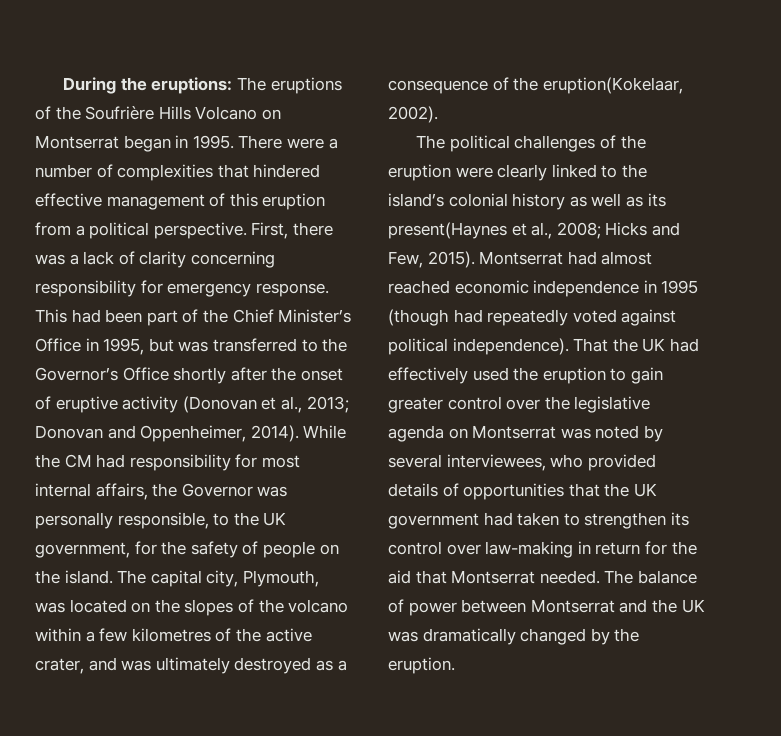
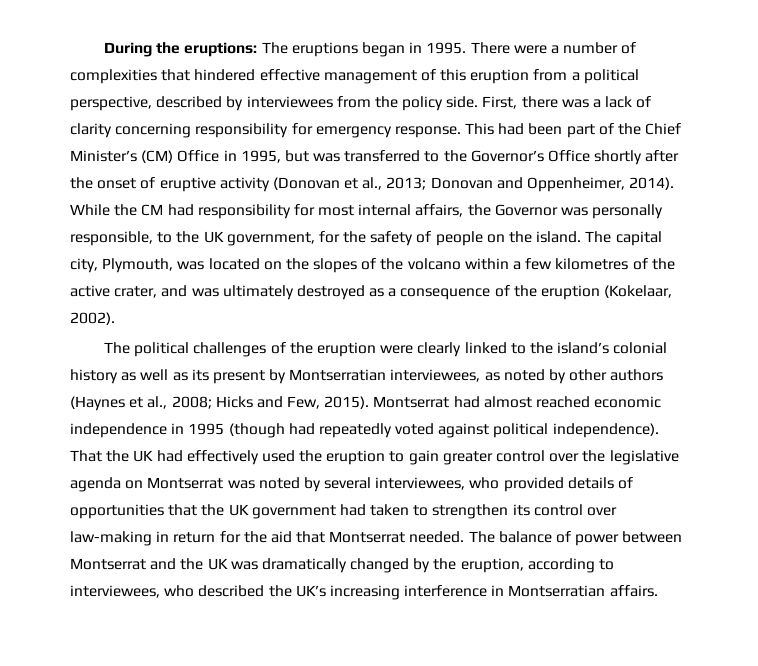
- During the eruptions: The eruptions of the Soufrière Hills Volcano on Montserrat began in 1995.
+ During the eruptions: The eruptions began in 1995.
- There were a number of complexities that hindered effective management of this eruption from a political perspective.
+ There were a number of complexities that hindered effective management of this eruption from a political perspective, described by interviewees from the policy side.
- This had been part of the Chief Minister’s Office in 1995, but was transferred to the Governor’s Office shortly after the onset of eruptive activity (Donovan et al., 2013; Donovan and Oppenheimer, 2014).
+ This had been part of the Chief Minister’s (CM) Office in 1995, but was transferred to the Governor’s Office shortly after the onset of eruptive activity (Donovan et al., 2013; Donovan and Oppenheimer, 2014).
- The capital city, Plymouth, was located on the slopes of the volcano within a few kilometres of the active crater, and was ultimately destroyed as a consequence of the eruption(Kokelaar, 2002).
+ The capital city, Plymouth, was located on the slopes of the volcano within a few kilometres of the active crater, and was ultimately destroyed as a consequence of the eruption (Kokelaar, 2002).
- The political challenges of the eruption were clearly linked to the island’s colonial history as well as its present(Haynes et al., 2008; Hicks and Few, 2015).
+ The political challenges of the eruption were clearly linked to the island’s colonial history as well as its present by Montserratian interviewees, as noted by other authors (Haynes et al., 2008; Hicks and Few, 2015).
- The balance of power between Montserrat and the UK was dramatically changed by the eruption.
+ The balance of power between Montserrat and the UK was dramatically changed by the eruption, according to interviewees, who described the UK’s increasing interference in Montserratian affairs.

